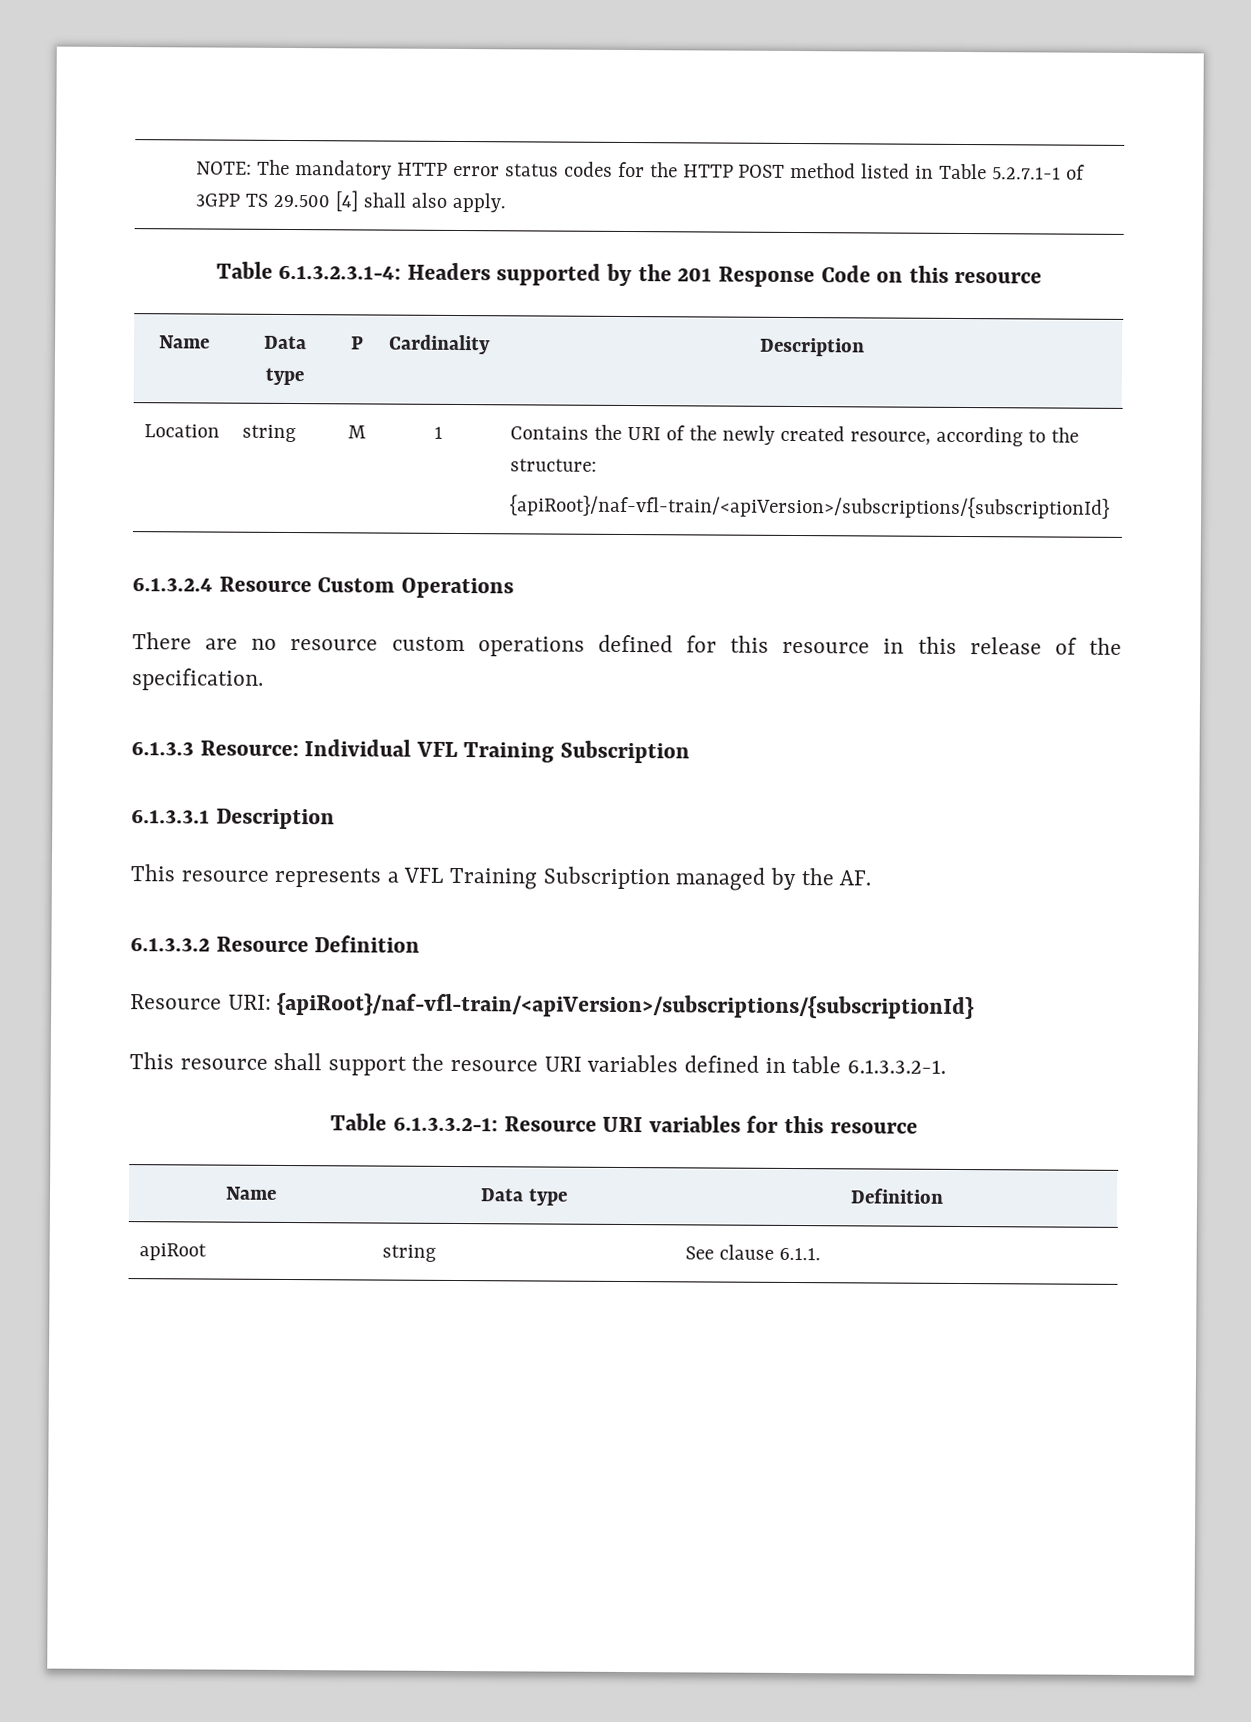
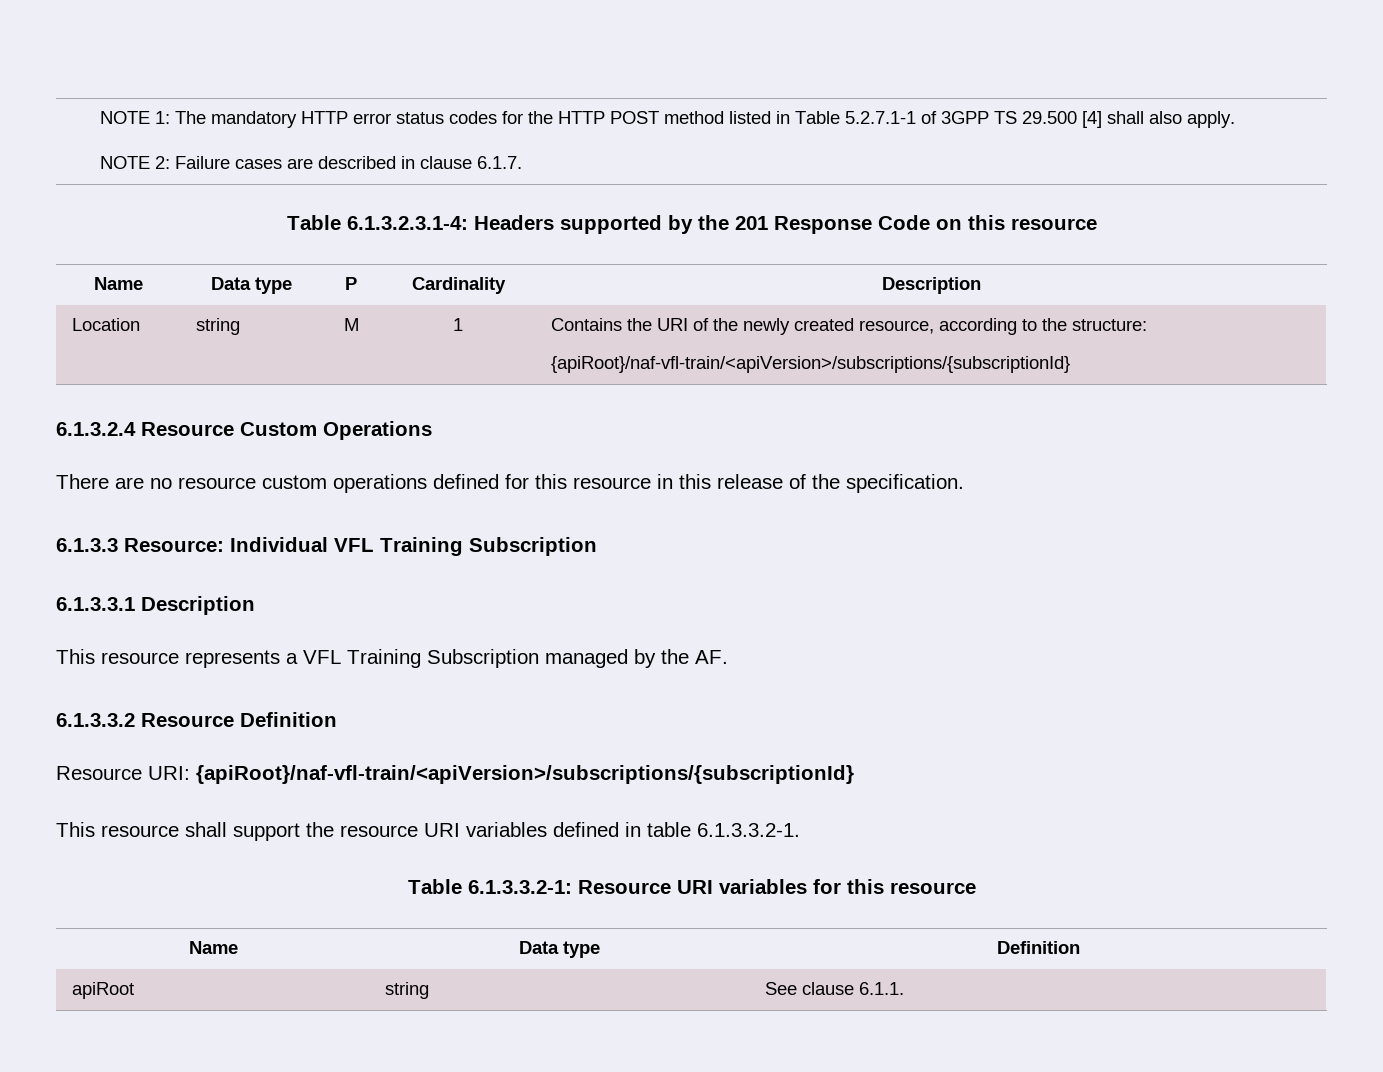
- NOTE: The mandatory HTTP error status codes for the HTTP POST method listed in Table 5.2.7.1-1 of 3GPP TS 29.500 [4] shall also apply.
+ NOTE 1: The mandatory HTTP error status codes for the HTTP POST method listed in Table 5.2.7.1-1 of 3GPP TS 29.500 [4] shall also apply.
+ NOTE 2: Failure cases are described in clause 6.1.7.

